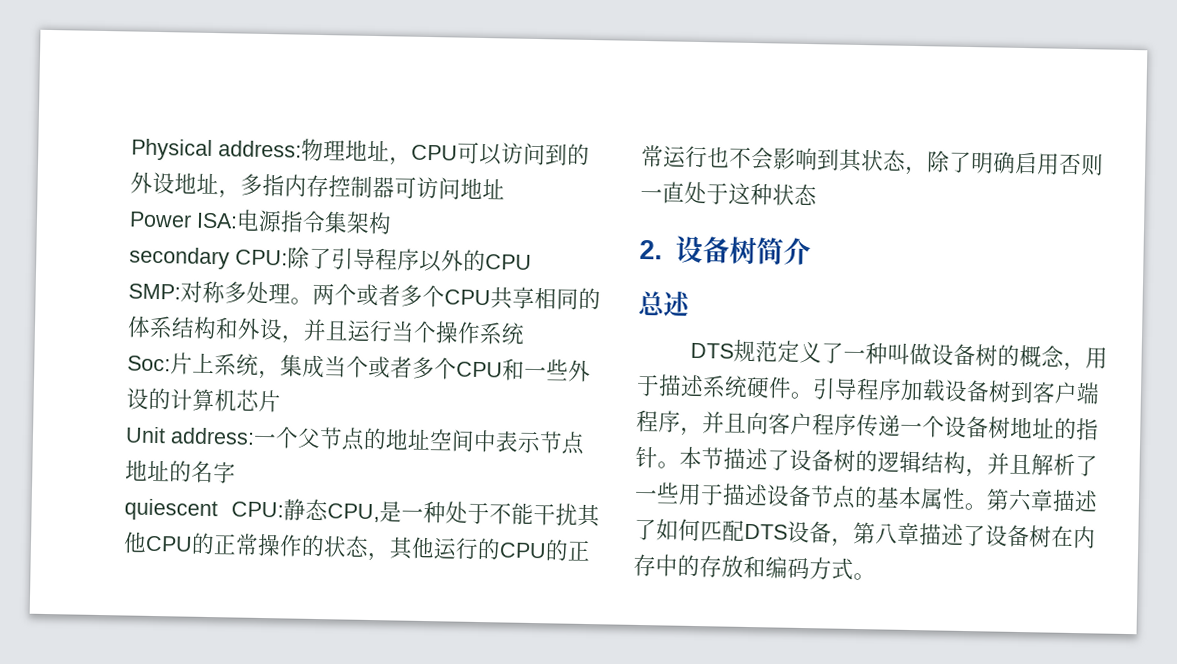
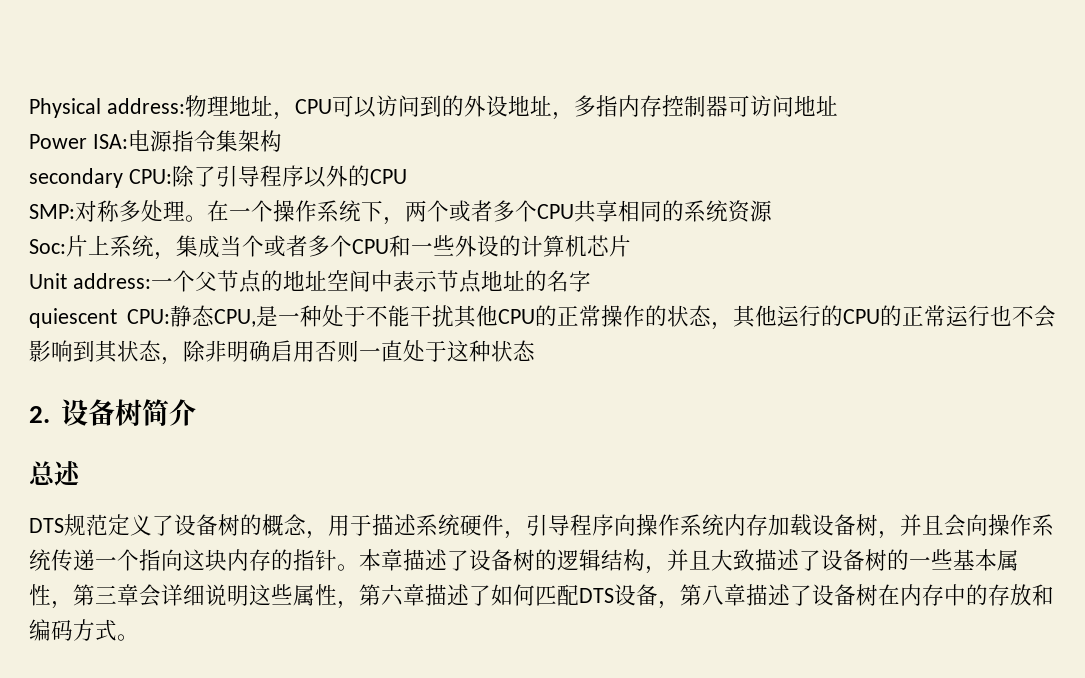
- 两个或者多个CPU共享相同的体系结构和外设，并且运行当个操作系统
+ 在一个操作系统下，两个或者多个CPU共享相同的系统资源
- quiescent CPU:静态CPU,是一种处于不能干扰其他CPU的正常操作的状态，其他运行的CPU的正常运行也不会影响到其状态，除了明确启用否则一直处于这种状态
+ quiescent CPU:静态CPU,是一种处于不能干扰其他CPU的正常操作的状态，其他运行的CPU的正常运行也不会影响到其状态，除非明确启用否则一直处于这种状态
- DTS规范定义了一种叫做设备树的概念，用于描述系统硬件。引导程序加载设备树到客户端程序，并且向客户程序传递一个设备树地址的指针。
+ DTS规范定义了设备树的概念，用于描述系统硬件，引导程序向操作系统内存加载设备树，并且会向操作系统传递一个指向这块内存的指针。
- 本节描述了设备树的逻辑结构，并且解析了一些用于描述设备节点的基本属性。第六章描述了如何匹配DTS设备，第八章描述了设备树在内存中的存放和编码方式。
+ 本章描述了设备树的逻辑结构，并且大致描述了设备树的一些基本属性，第三章会详细说明这些属性，第六章描述了如何匹配DTS设备，第八章描述了设备树在内存中的存放和编码方式。

